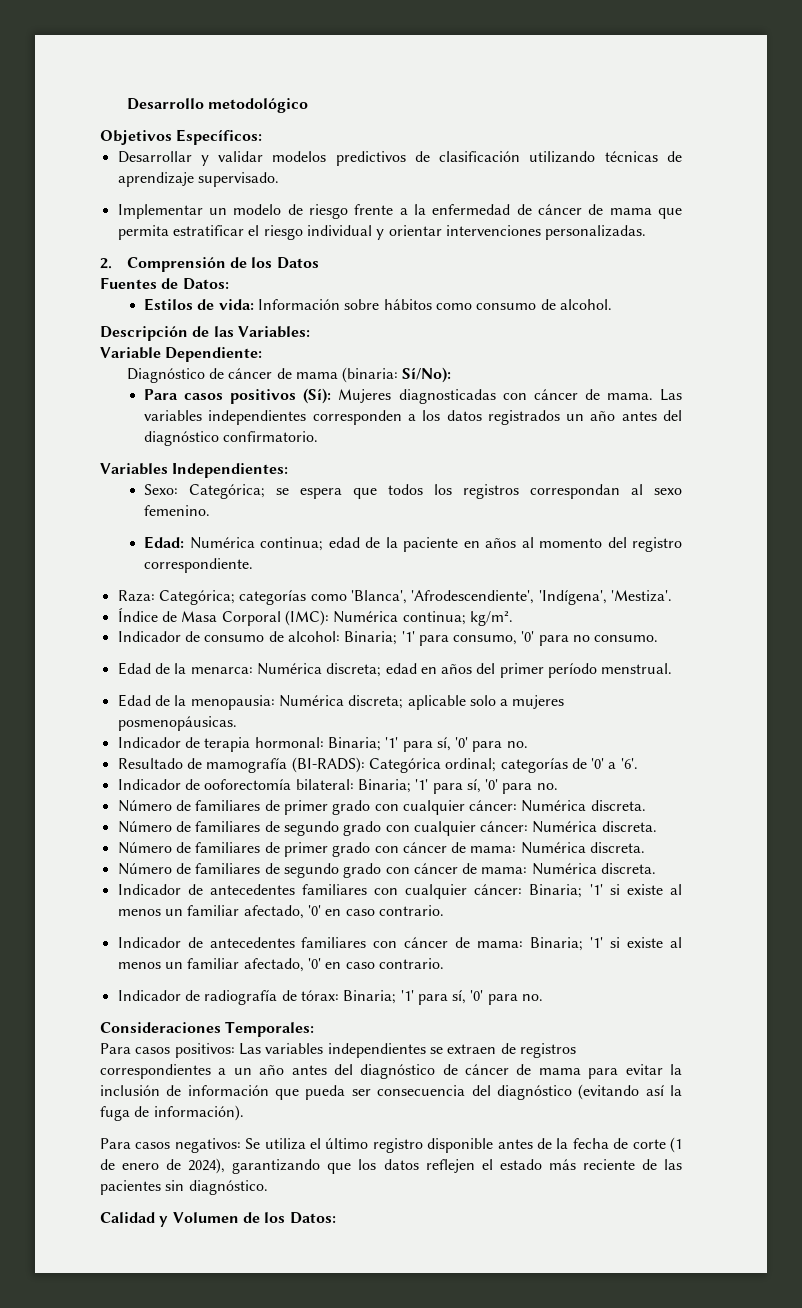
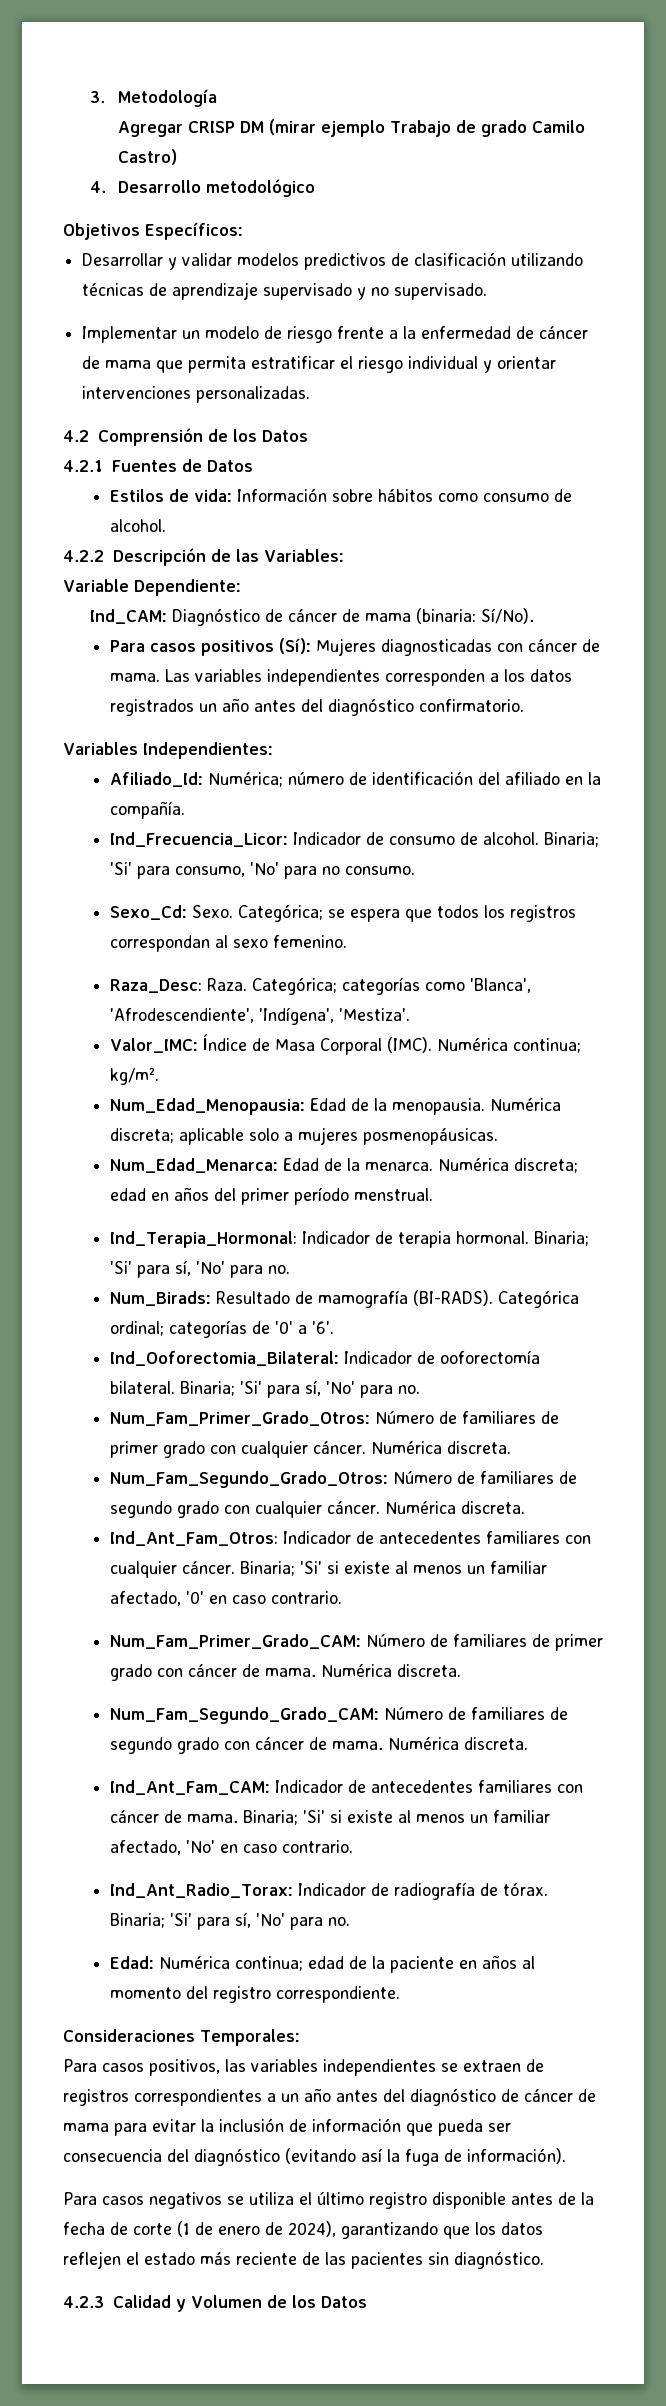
- Desarrollo metodológico
+ 3. Metodología
+ Agregar CRISP DM (mirar ejemplo Trabajo de grado Camilo Castro)
+ 4. Desarrollo metodológico
- Desarrollar y validar modelos predictivos de clasificación utilizando técnicas de aprendizaje supervisado.
+ Desarrollar y validar modelos predictivos de clasificación utilizando técnicas de aprendizaje supervisado y no supervisado.
- 2. Comprensión de los Datos
+ 4.2 Comprensión de los Datos
- Fuentes de Datos:
+ 4.2.1 Fuentes de Datos
- Descripción de las Variables:
+ 4.2.2 Descripción de las Variables:
- Diagnóstico de cáncer de mama (binaria: Sí/No):
+ Ind_CAM: Diagnóstico de cáncer de mama (binaria: Sí/No).
- Sexo: Categórica; se espera que todos los registros correspondan al sexo femenino.
+ Afiliado_Id: Numérica; número de identificación del afiliado en la compañía.
+ Ind_Frecuencia_Licor: Indicador de consumo de alcohol. Binaria; 'Si' para consumo, 'No' para no consumo.
+ Sexo_Cd: Sexo. Categórica; se espera que todos los registros correspondan al sexo femenino.
+ Raza_Desc: Raza. Categórica; categorías como 'Blanca', 'Afrodescendiente', 'Indígena', 'Mestiza'.
+ Valor_IMC: Índice de Masa Corporal (IMC). Numérica continua; kg/m².
+ Num_Edad_Menopausia: Edad de la menopausia. Numérica discreta; aplicable solo a mujeres posmenopáusicas.
+ Num_Edad_Menarca: Edad de la menarca. Numérica discreta; edad en años del primer período menstrual.
+ Ind_Terapia_Hormonal: Indicador de terapia hormonal. Binaria; 'Si' para sí, 'No' para no.
+ Num_Birads: Resultado de mamografía (BI-RADS). Categórica ordinal; categorías de '0' a '6'.
+ Ind_Ooforectomia_Bilateral: Indicador de ooforectomía bilateral. Binaria; 'Si' para sí, 'No' para no.
+ Num_Fam_Primer_Grado_Otros: Número de familiares de primer grado con cualquier cáncer. Numérica discreta.
+ Num_Fam_Segundo_Grado_Otros: Número de familiares de segundo grado con cualquier cáncer. Numérica discreta.
+ Ind_Ant_Fam_Otros: Indicador de antecedentes familiares con cualquier cáncer. Binaria; 'Si' si existe al menos un familiar afectado, '0' en caso contrario.
+ Num_Fam_Primer_Grado_CAM: Número de familiares de primer grado con cáncer de mama. Numérica discreta.
+ Num_Fam_Segundo_Grado_CAM: Número de familiares de segundo grado con cáncer de mama. Numérica discreta.
+ Ind_Ant_Fam_CAM: Indicador de antecedentes familiares con cáncer de mama. Binaria; 'Si' si existe al menos un familiar afectado, 'No' en caso contrario.
+ Ind_Ant_Radio_Torax: Indicador de radiografía de tórax. Binaria; 'Si' para sí, 'No' para no.
- Raza: Categórica; categorías como 'Blanca', 'Afrodescendiente', 'Indígena', 'Mestiza'.
- Índice de Masa Corporal (IMC): Numérica continua; kg/m².
- Indicador de consumo de alcohol: Binaria; '1' para consumo, '0' para no consumo.
- Edad de la menarca: Numérica discreta; edad en años del primer período menstrual.
- Edad de la menopausia: Numérica discreta; aplicable solo a mujeres posmenopáusicas.
- Indicador de terapia hormonal: Binaria; '1' para sí, '0' para no.
- Resultado de mamografía (BI-RADS): Categórica ordinal; categorías de '0' a '6'.
- Indicador de ooforectomía bilateral: Binaria; '1' para sí, '0' para no.
- Número de familiares de primer grado con cualquier cáncer: Numérica discreta.
- Número de familiares de segundo grado con cualquier cáncer: Numérica discreta.
- Número de familiares de primer grado con cáncer de mama: Numérica discreta.
- Número de familiares de segundo grado con cáncer de mama: Numérica discreta.
- Indicador de antecedentes familiares con cualquier cáncer: Binaria; '1' si existe al menos un familiar afectado, '0' en caso contrario.
- Indicador de antecedentes familiares con cáncer de mama: Binaria; '1' si existe al menos un familiar afectado, '0' en caso contrario.
- Indicador de radiografía de tórax: Binaria; '1' para sí, '0' para no.
- Para casos positivos: Las variables independientes se extraen de registros correspondientes a un año antes del diagnóstico de cáncer de mama para evitar la inclusión de información que pueda ser consecuencia del diagnóstico (evitando así la fuga de información).
+ Para casos positivos, las variables independientes se extraen de registros correspondientes a un año antes del diagnóstico de cáncer de mama para evitar la inclusión de información que pueda ser consecuencia del diagnóstico (evitando así la fuga de información).
- Para casos negativos: Se utiliza el último registro disponible antes de la fecha de corte (1 de enero de 2024), garantizando que los datos reflejen el estado más reciente de las pacientes sin diagnóstico.
+ Para casos negativos se utiliza el último registro disponible antes de la fecha de corte (1 de enero de 2024), garantizando que los datos reflejen el estado más reciente de las pacientes sin diagnóstico.
- Calidad y Volumen de los Datos:
+ 4.2.3 Calidad y Volumen de los Datos

